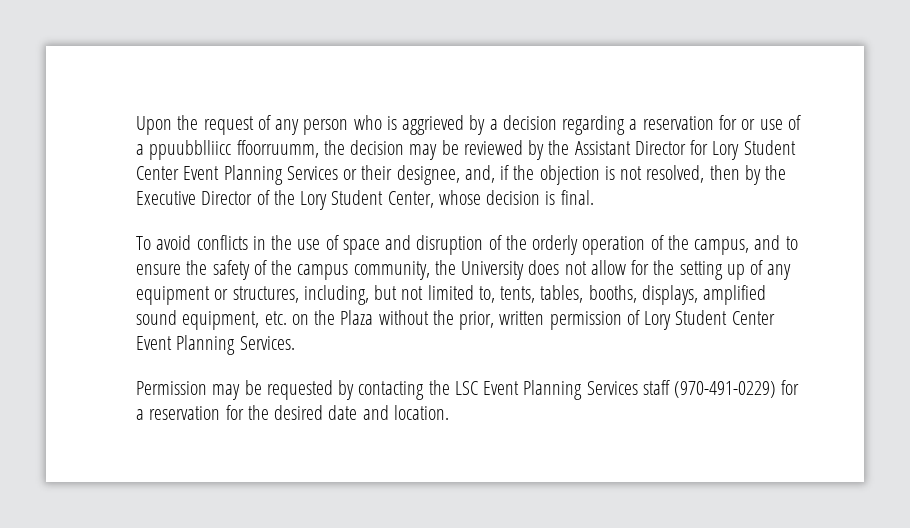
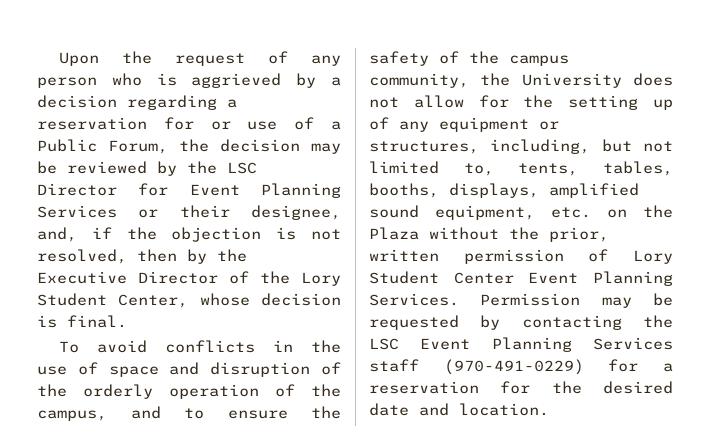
- Upon the request of any person who is aggrieved by a decision regarding a reservation for or use of a ppuubblliicc ffoorruumm, the decision may be reviewed by the Assistant Director for Lory Student Center Event Planning Services or their designee, and, if the objection is not resolved, then by the Executive Director of the Lory Student Center, whose decision is final.
+ Upon the request of any person who is aggrieved by a decision regarding a reservation for or use of a Public Forum, the decision may be reviewed by the LSC Director for Event Planning Services or their designee, and, if the objection is not resolved, then by the Executive Director of the Lory Student Center, whose decision is final.
- To avoid conflicts in the use of space and disruption of the orderly operation of the campus, and to ensure the safety of the campus community, the University does not allow for the setting up of any equipment or structures, including, but not limited to, tents, tables, booths, displays, amplified sound equipment, etc. on the Plaza without the prior, written permission of Lory Student Center Event Planning Services.
- Permission may be requested by contacting the LSC Event Planning Services staff (970-491-0229) for a reservation for the desired date and location.
+ To avoid conflicts in the use of space and disruption of the orderly operation of the campus, and to ensure the safety of the campus community, the University does not allow for the setting up of any equipment or structures, including, but not limited to, tents, tables, booths, displays, amplified sound equipment, etc. on the Plaza without the prior, written permission of Lory Student Center Event Planning Services. Permission may be requested by contacting the LSC Event Planning Services staff (970-491-0229) for a reservation for the desired date and location.

